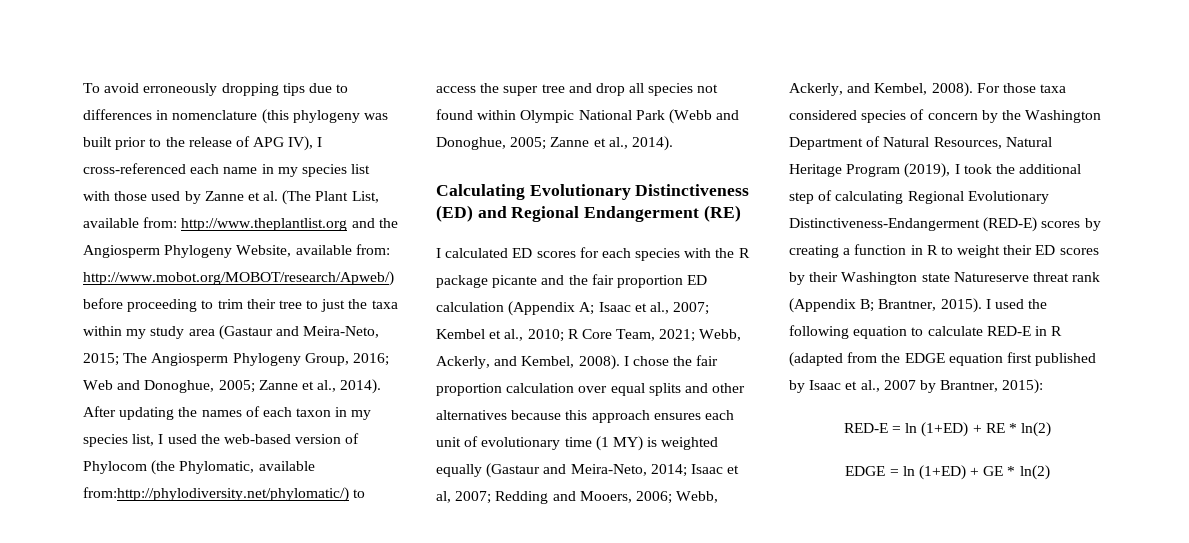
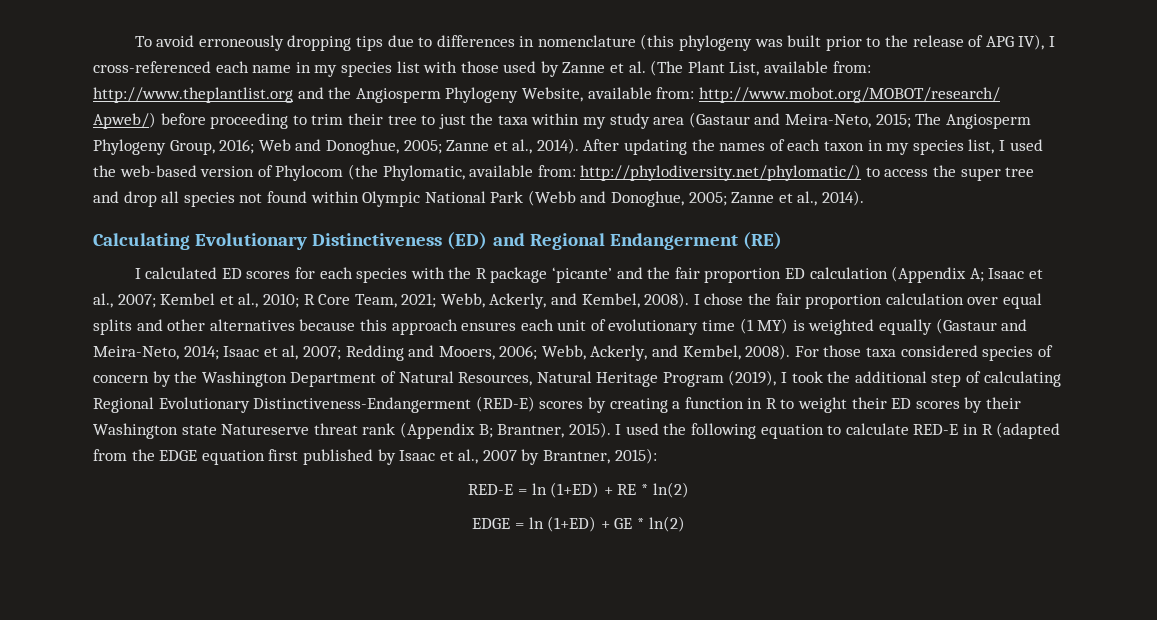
- http://www.mobot.org/MOBOT/research/Apweb/) before proceeding to trim their tree to just the taxa within my study area (Gastaur and Meira-Neto, 2015;
+ http://www.mobot.org/MOBOT/research/ Apweb/) before proceeding to trim their tree to just the taxa within my study area (Gastaur and Meira-Neto, 2015;
- After updating the names of each taxon in my species list, I used the web-based version of Phylocom (the Phylomatic, available from:http://phylodiversity.net/phylomatic/) to access the super tree and drop all species not found within Olympic National Park (Webb and Donoghue, 2005; Zanne et al., 2014).
+ After updating the names of each taxon in my species list, I used the web-based version of Phylocom (the Phylomatic, available from: http://phylodiversity.net/phylomatic/) to access the super tree and drop all species not found within Olympic National Park (Webb and Donoghue, 2005; Zanne et al., 2014).
- I calculated ED scores for each species with the R package picante and the fair proportion ED calculation (Appendix A; Isaac et al., 2007; Kembel et al., 2010; R Core Team, 2021; Webb, Ackerly, and Kembel, 2008).
+ I calculated ED scores for each species with the R package ‘picante’ and the fair proportion ED calculation (Appendix A; Isaac et al., 2007; Kembel et al., 2010; R Core Team, 2021; Webb, Ackerly, and Kembel, 2008).

